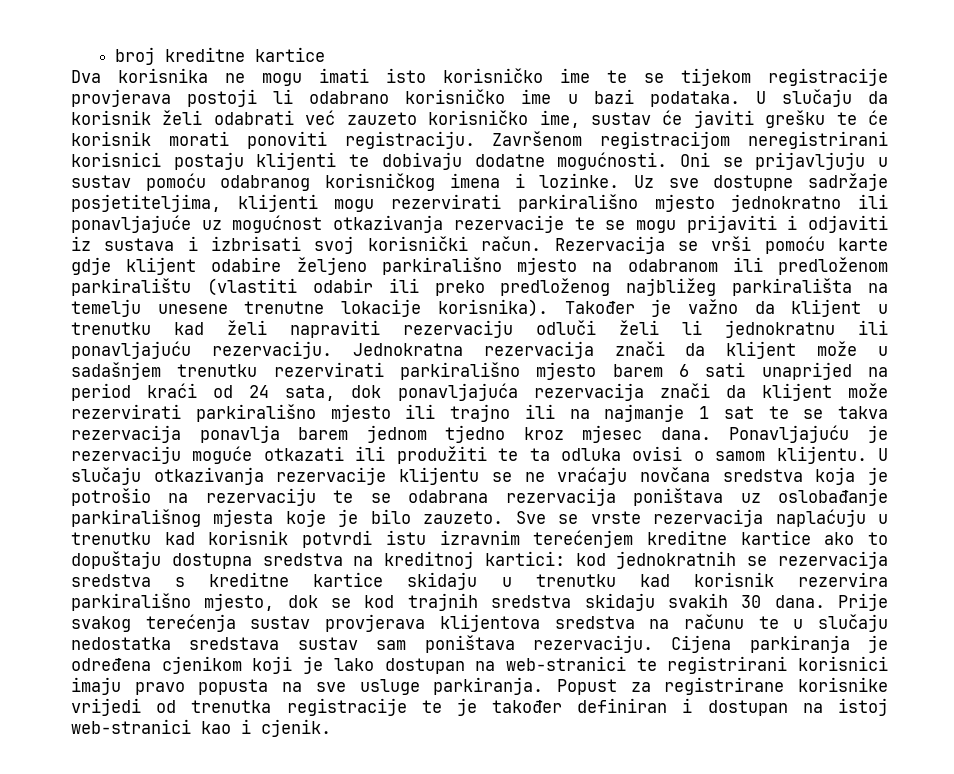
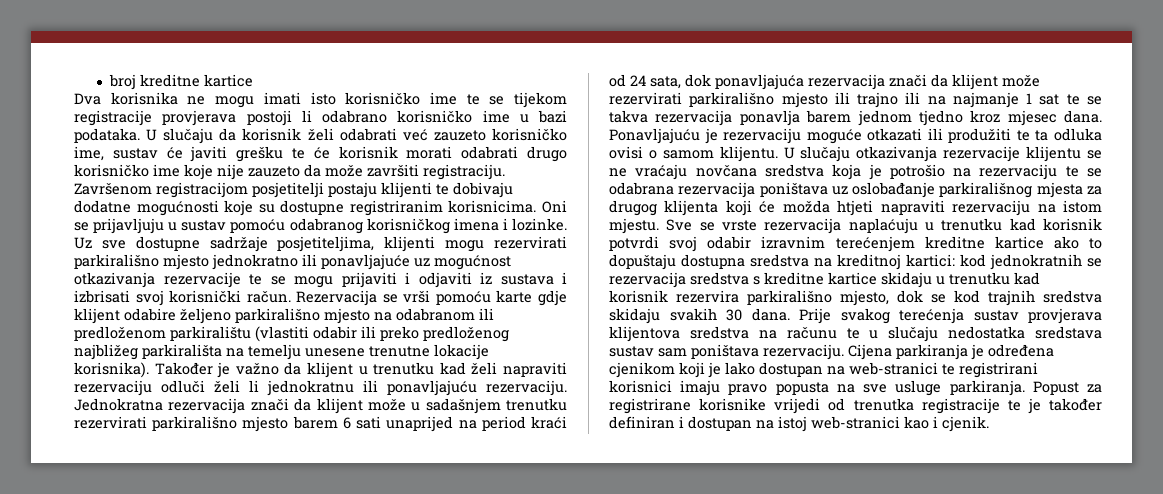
- U slučaju da korisnik želi odabrati već zauzeto korisničko ime, sustav će javiti grešku te će korisnik morati ponoviti registraciju.
+ U slučaju da korisnik želi odabrati već zauzeto korisničko ime, sustav će javiti grešku te će korisnik morati odabrati drugo korisničko ime koje nije zauzeto da može završiti registraciju.
- Završenom registracijom neregistrirani korisnici postaju klijenti te dobivaju dodatne mogućnosti.
+ Završenom registracijom posjetitelji postaju klijenti te dobivaju dodatne mogućnosti koje su dostupne registriranim korisnicima.
- U slučaju otkazivanja rezervacije klijentu se ne vraćaju novčana sredstva koja je potrošio na rezervaciju te se odabrana rezervacija poništava uz oslobađanje parkirališnog mjesta koje je bilo zauzeto.
+ U slučaju otkazivanja rezervacije klijentu se ne vraćaju novčana sredstva koja je potrošio na rezervaciju te se odabrana rezervacija poništava uz oslobađanje parkirališnog mjesta za drugog klijenta koji će možda htjeti napraviti rezervaciju na istom mjestu.
- Sve se vrste rezervacija naplaćuju u trenutku kad korisnik potvrdi istu izravnim terećenjem kreditne kartice ako to dopuštaju dostupna sredstva na kreditnoj kartici: kod jednokratnih se rezervacija sredstva s kreditne kartice skidaju u trenutku kad korisnik rezervira parkirališno mjesto, dok se kod trajnih sredstva skidaju svakih 30 dana.
+ Sve se vrste rezervacija naplaćuju u trenutku kad korisnik potvrdi svoj odabir izravnim terećenjem kreditne kartice ako to dopuštaju dostupna sredstva na kreditnoj kartici: kod jednokratnih se rezervacija sredstva s kreditne kartice skidaju u trenutku kad korisnik rezervira parkirališno mjesto, dok se kod trajnih sredstva skidaju svakih 30 dana.

